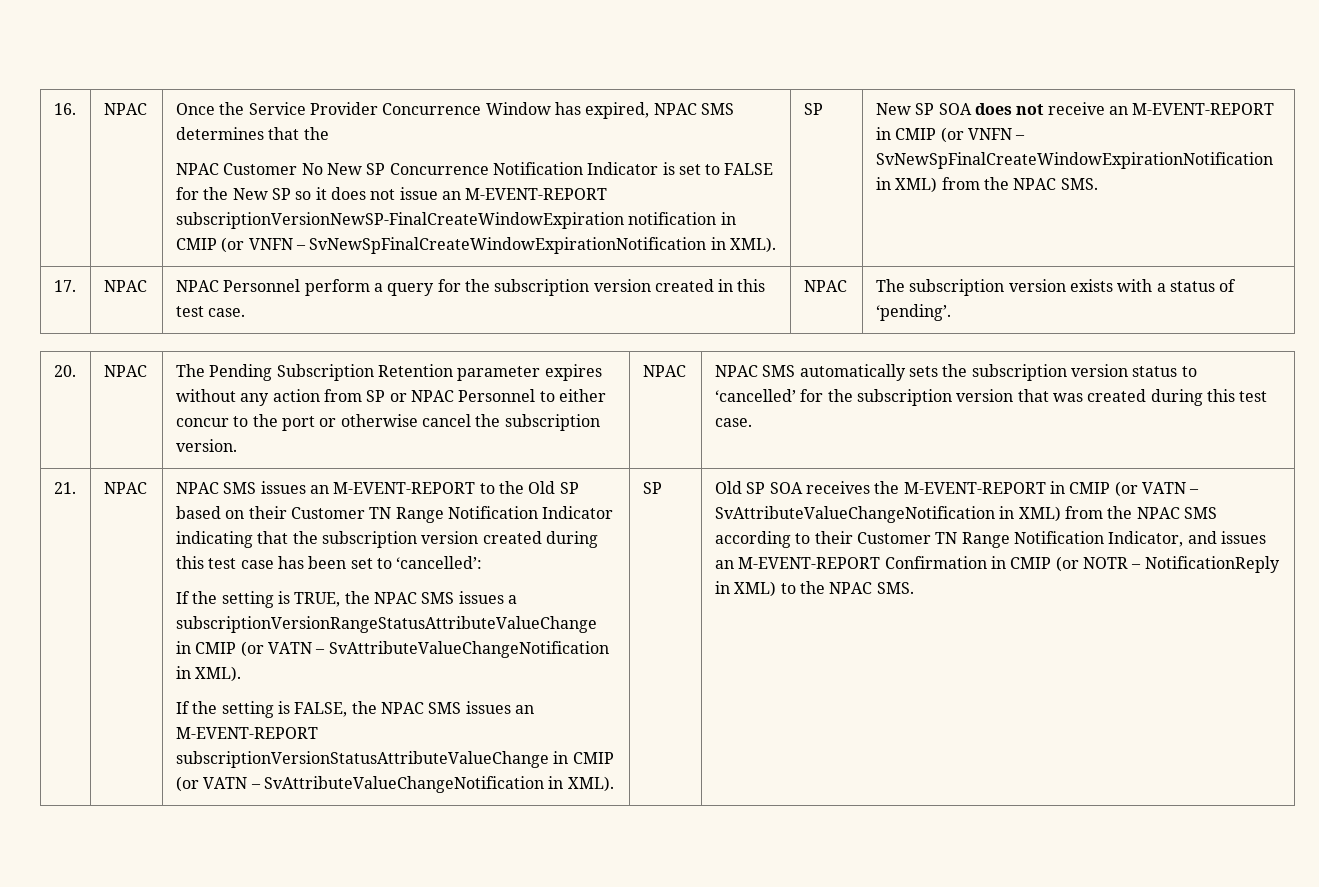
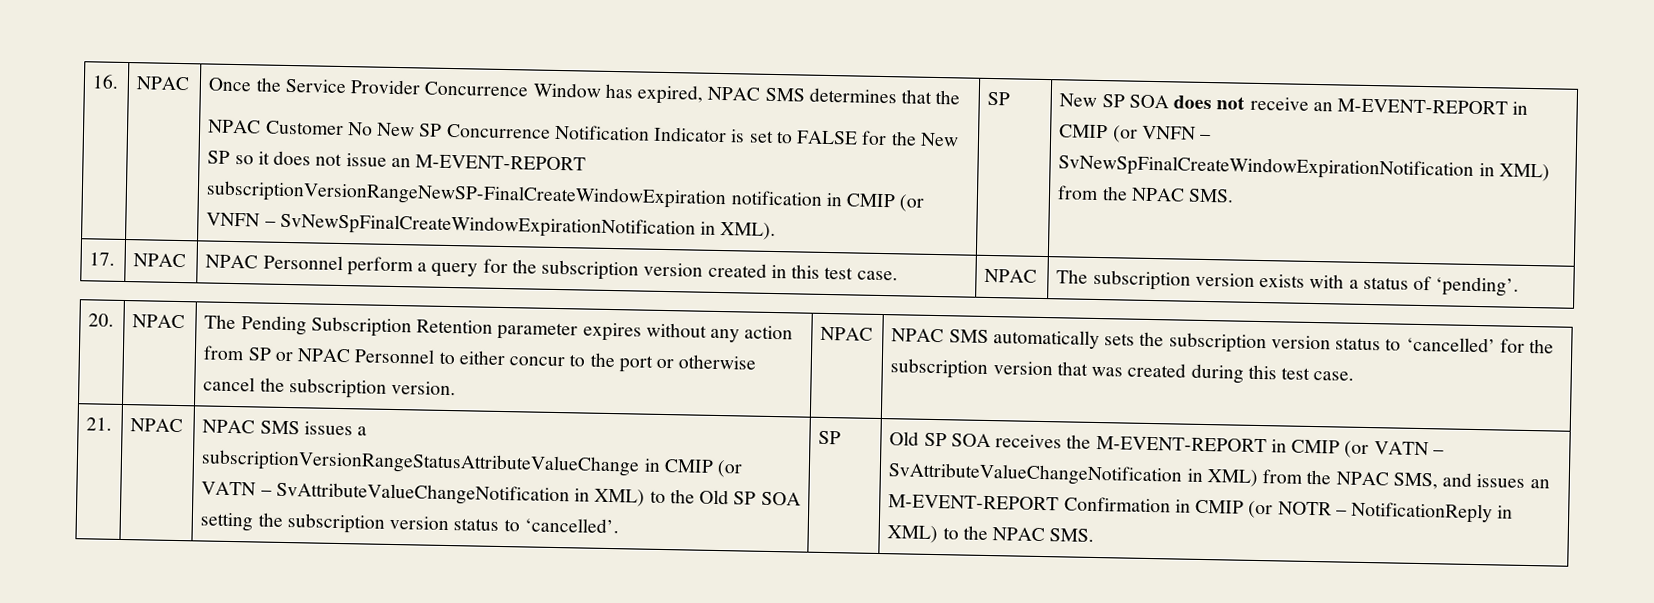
- NPAC Customer No New SP Concurrence Notification Indicator is set to FALSE for the New SP so it does not issue an M-EVENT-REPORT subscriptionVersionNewSP-FinalCreateWindowExpiration notification in CMIP (or VNFN – SvNewSpFinalCreateWindowExpirationNotification in XML).
+ NPAC Customer No New SP Concurrence Notification Indicator is set to FALSE for the New SP so it does not issue an M-EVENT-REPORT subscriptionVersionRangeNewSP-FinalCreateWindowExpiration notification in CMIP (or VNFN – SvNewSpFinalCreateWindowExpirationNotification in XML).
- NPAC SMS issues an M-EVENT-REPORT to the Old SP based on their Customer TN Range Notification Indicator indicating that the subscription version created during this test case has been set to ‘cancelled’:
- If the setting is TRUE, the NPAC SMS issues a subscriptionVersionRangeStatusAttributeValueChange in CMIP (or VATN – SvAttributeValueChangeNotification in XML).
- If the setting is FALSE, the NPAC SMS issues an M-EVENT-REPORT subscriptionVersionStatusAttributeValueChange in CMIP (or VATN – SvAttributeValueChangeNotification in XML).
+ NPAC SMS issues a subscriptionVersionRangeStatusAttributeValueChange in CMIP (or VATN – SvAttributeValueChangeNotification in XML) to the Old SP SOA setting the subscription version status to ‘cancelled’.
- Old SP SOA receives the M-EVENT-REPORT in CMIP (or VATN – SvAttributeValueChangeNotification in XML) from the NPAC SMS according to their Customer TN Range Notification Indicator, and issues an M-EVENT-REPORT Confirmation in CMIP (or NOTR – NotificationReply in XML) to the NPAC SMS.
+ Old SP SOA receives the M-EVENT-REPORT in CMIP (or VATN – SvAttributeValueChangeNotification in XML) from the NPAC SMS, and issues an M-EVENT-REPORT Confirmation in CMIP (or NOTR – NotificationReply in XML) to the NPAC SMS.

